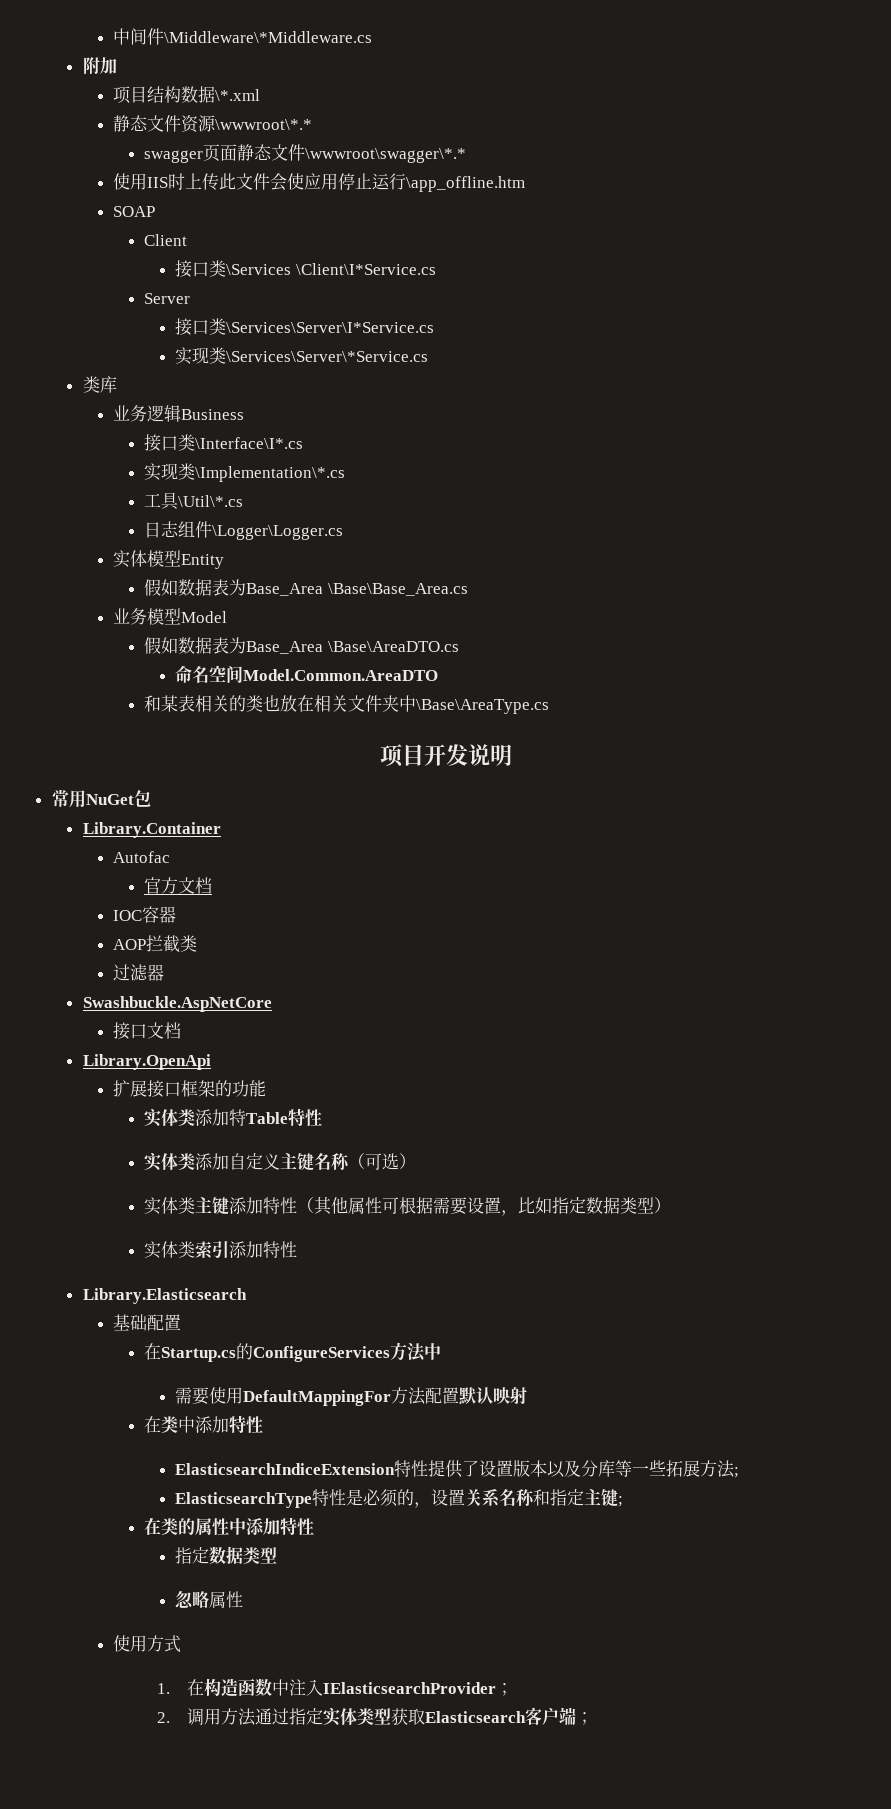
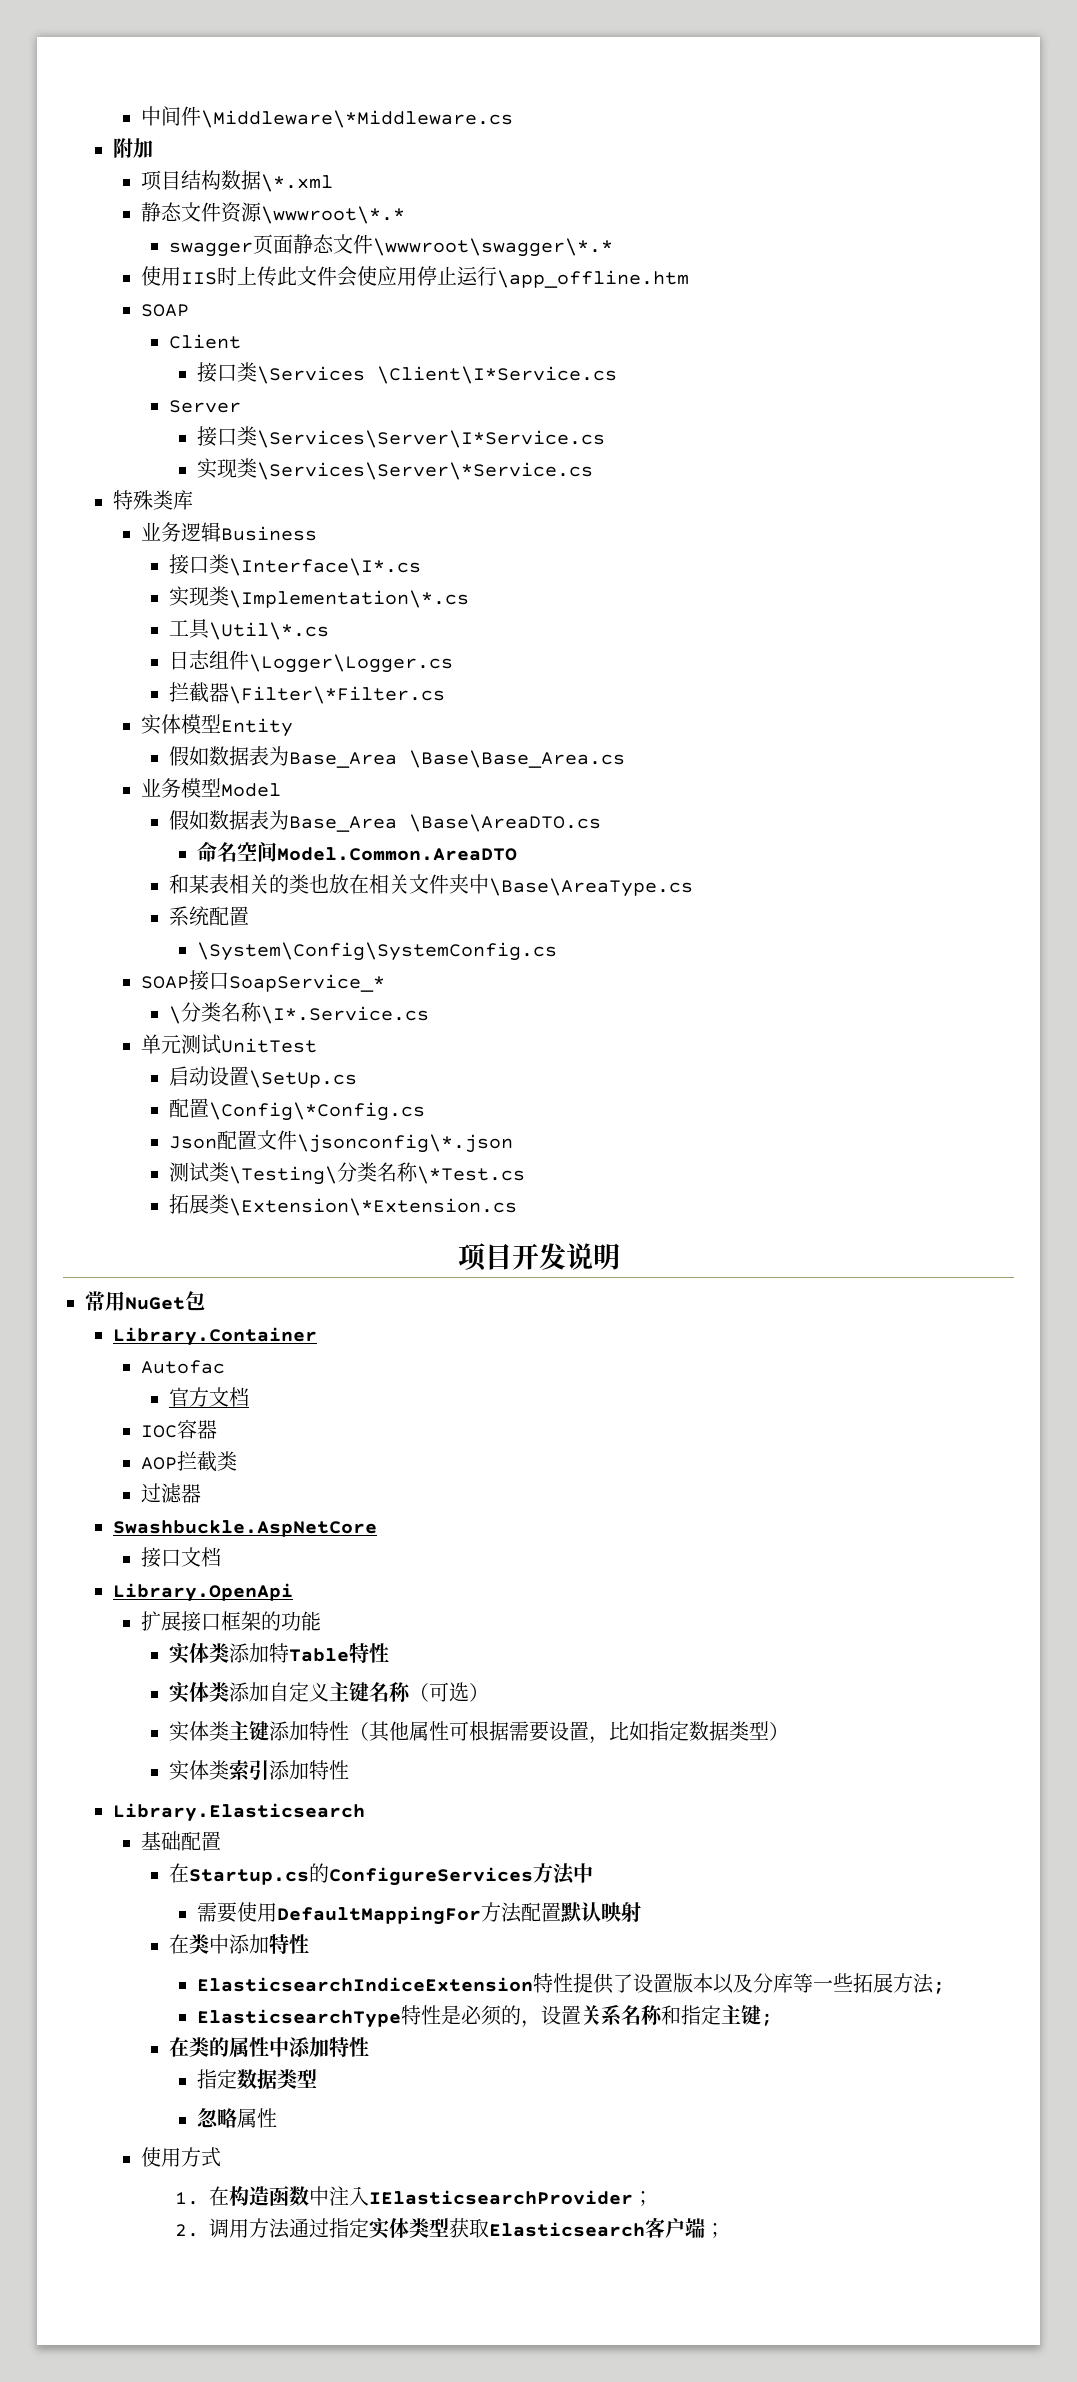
- 类库
+ 特殊类库
+ 拦截器\Filter\*Filter.cs
+ 系统配置
+ \System\Config\SystemConfig.cs
+ SOAP接口SoapService_*
+ \分类名称\I*.Service.cs
+ 单元测试UnitTest
+ 启动设置\SetUp.cs
+ 配置\Config\*Config.cs
+ Json配置文件\jsonconfig\*.json
+ 测试类\Testing\分类名称\*Test.cs
+ 拓展类\Extension\*Extension.cs

